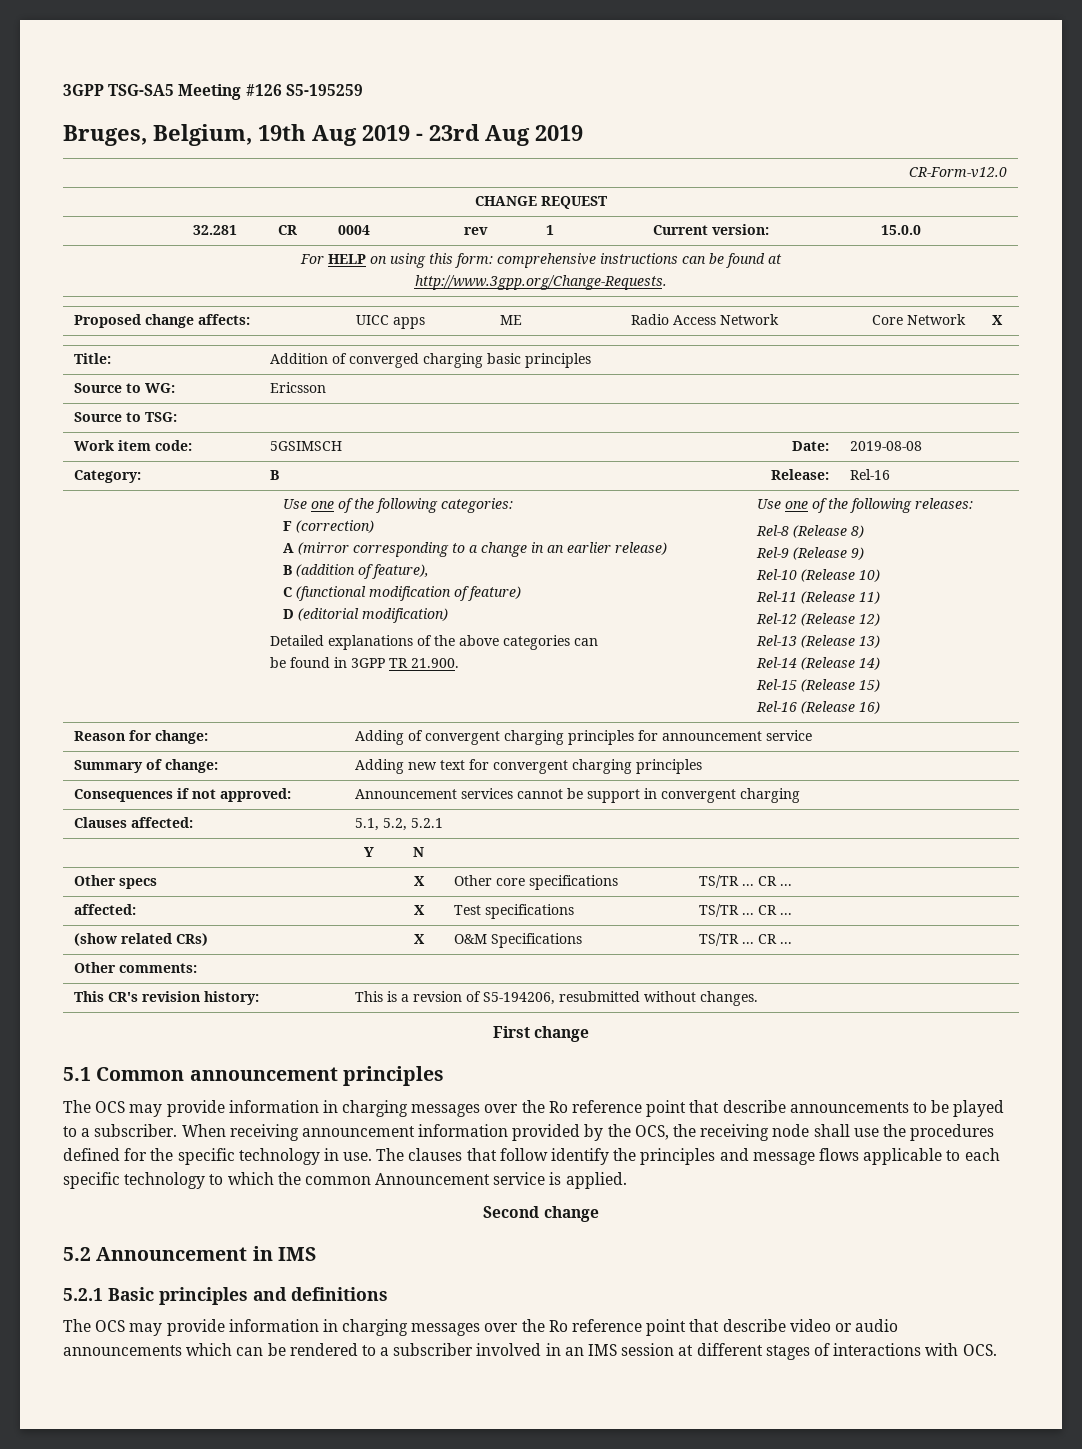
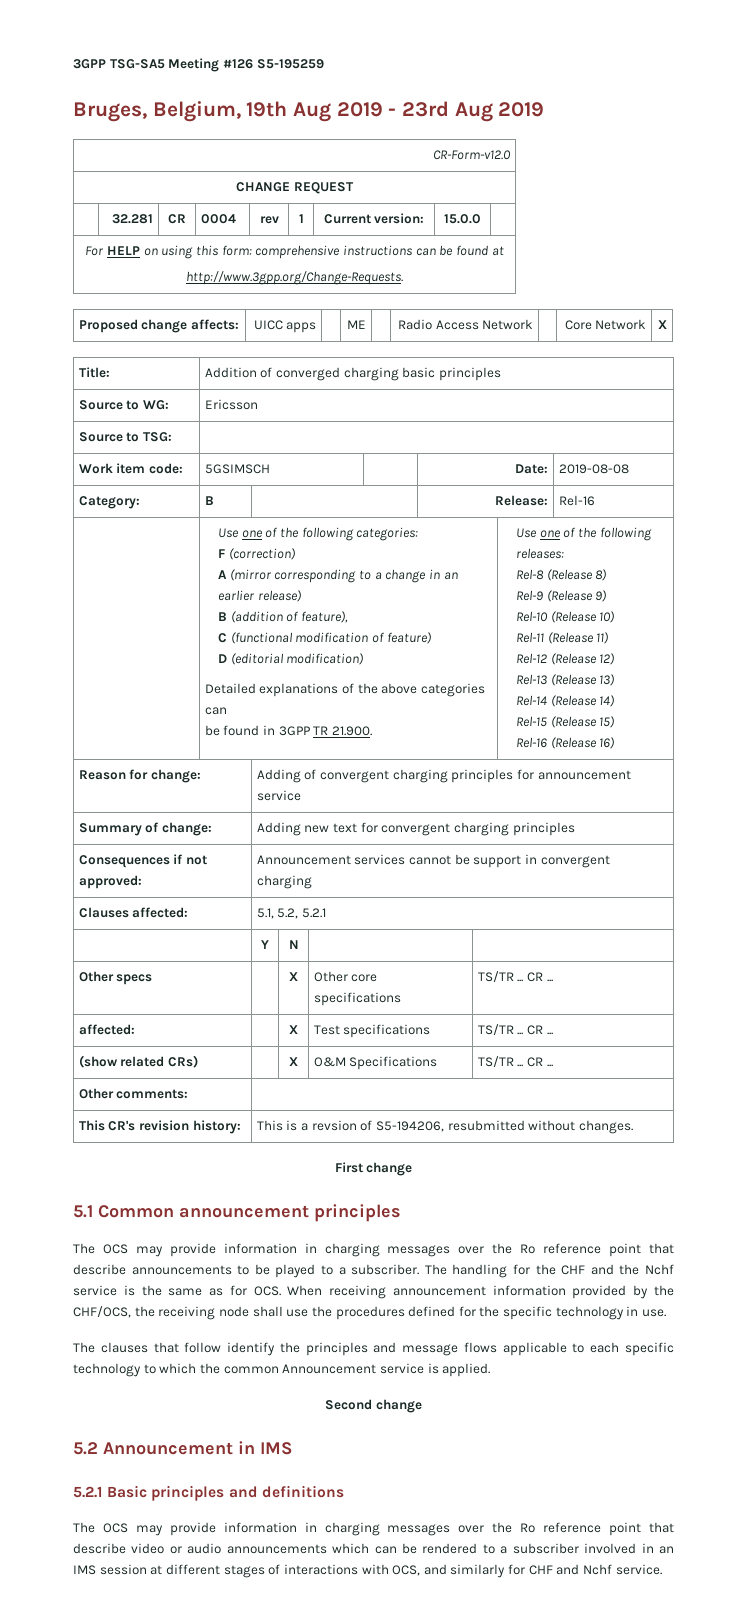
- When receiving announcement information provided by the OCS, the receiving node shall use the procedures defined for the specific technology in use. The clauses that follow identify the principles and message flows applicable to each specific technology to which the common Announcement service is applied.
+ The handling for the CHF and the Nchf service is the same as for OCS. When receiving announcement information provided by the CHF/OCS, the receiving node shall use the procedures defined for the specific technology in use.
+ The clauses that follow identify the principles and message flows applicable to each specific technology to which the common Announcement service is applied.
- The OCS may provide information in charging messages over the Ro reference point that describe video or audio announcements which can be rendered to a subscriber involved in an IMS session at different stages of interactions with OCS.
+ The OCS may provide information in charging messages over the Ro reference point that describe video or audio announcements which can be rendered to a subscriber involved in an IMS session at different stages of interactions with OCS, and similarly for CHF and Nchf service.

